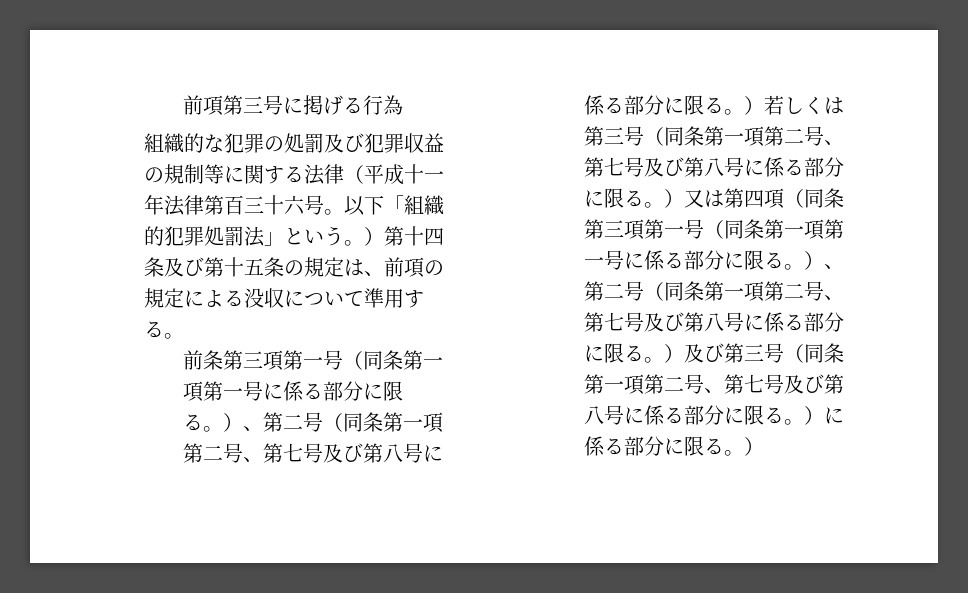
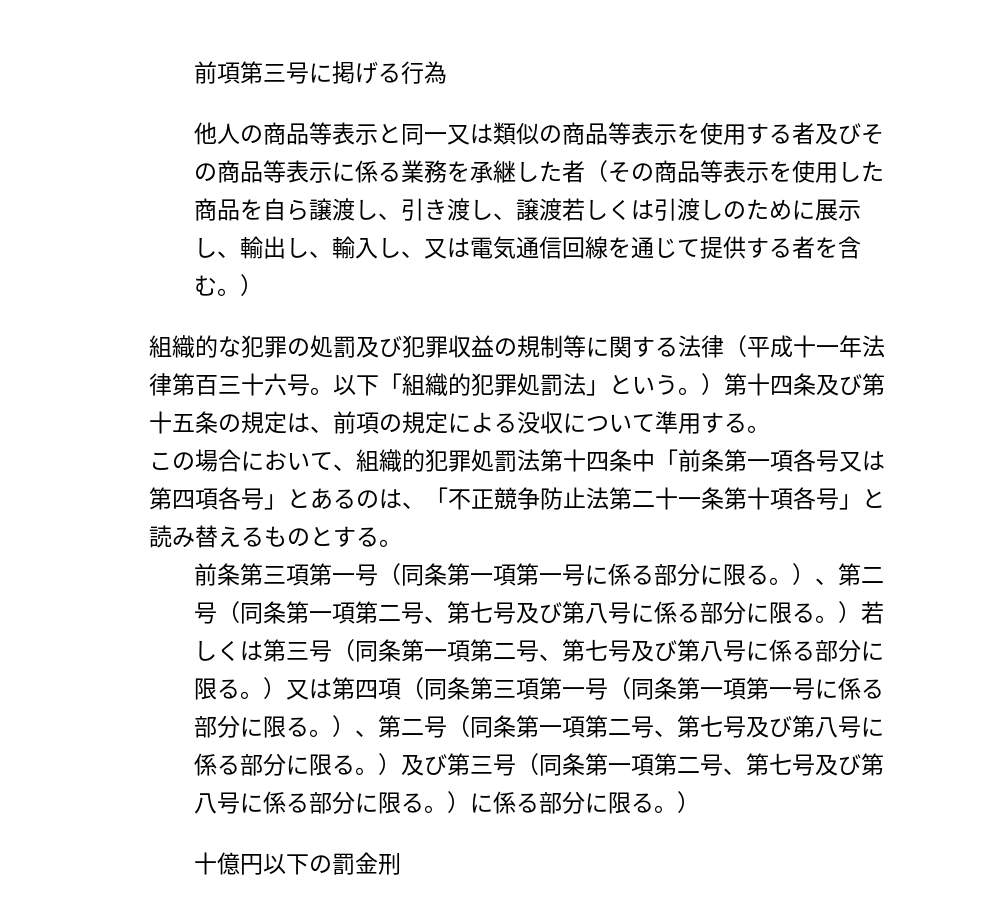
+ 他人の商品等表示と同一又は類似の商品等表示を使用する者及びその商品等表示に係る業務を承継した者（その商品等表示を使用した商品を自ら譲渡し、引き渡し、譲渡若しくは引渡しのために展示し、輸出し、輸入し、又は電気通信回線を通じて提供する者を含む。）
+ この場合において、組織的犯罪処罰法第十四条中「前条第一項各号又は第四項各号」とあるのは、「不正競争防止法第二十一条第十項各号」と読み替えるものとする。
+ 十億円以下の罰金刑

